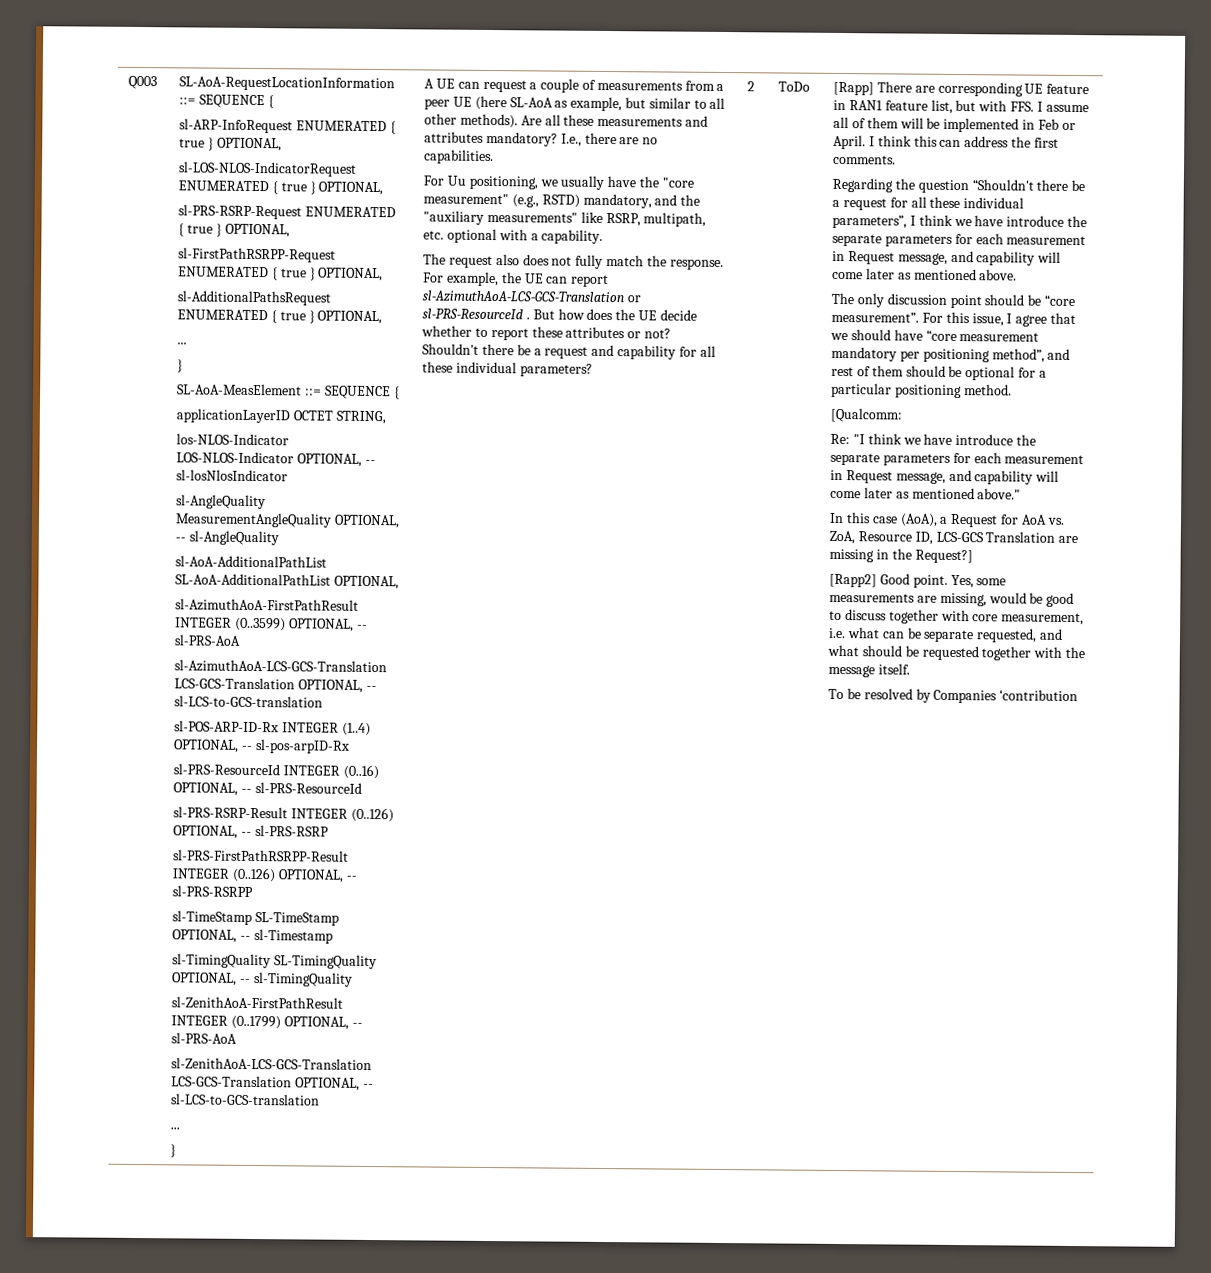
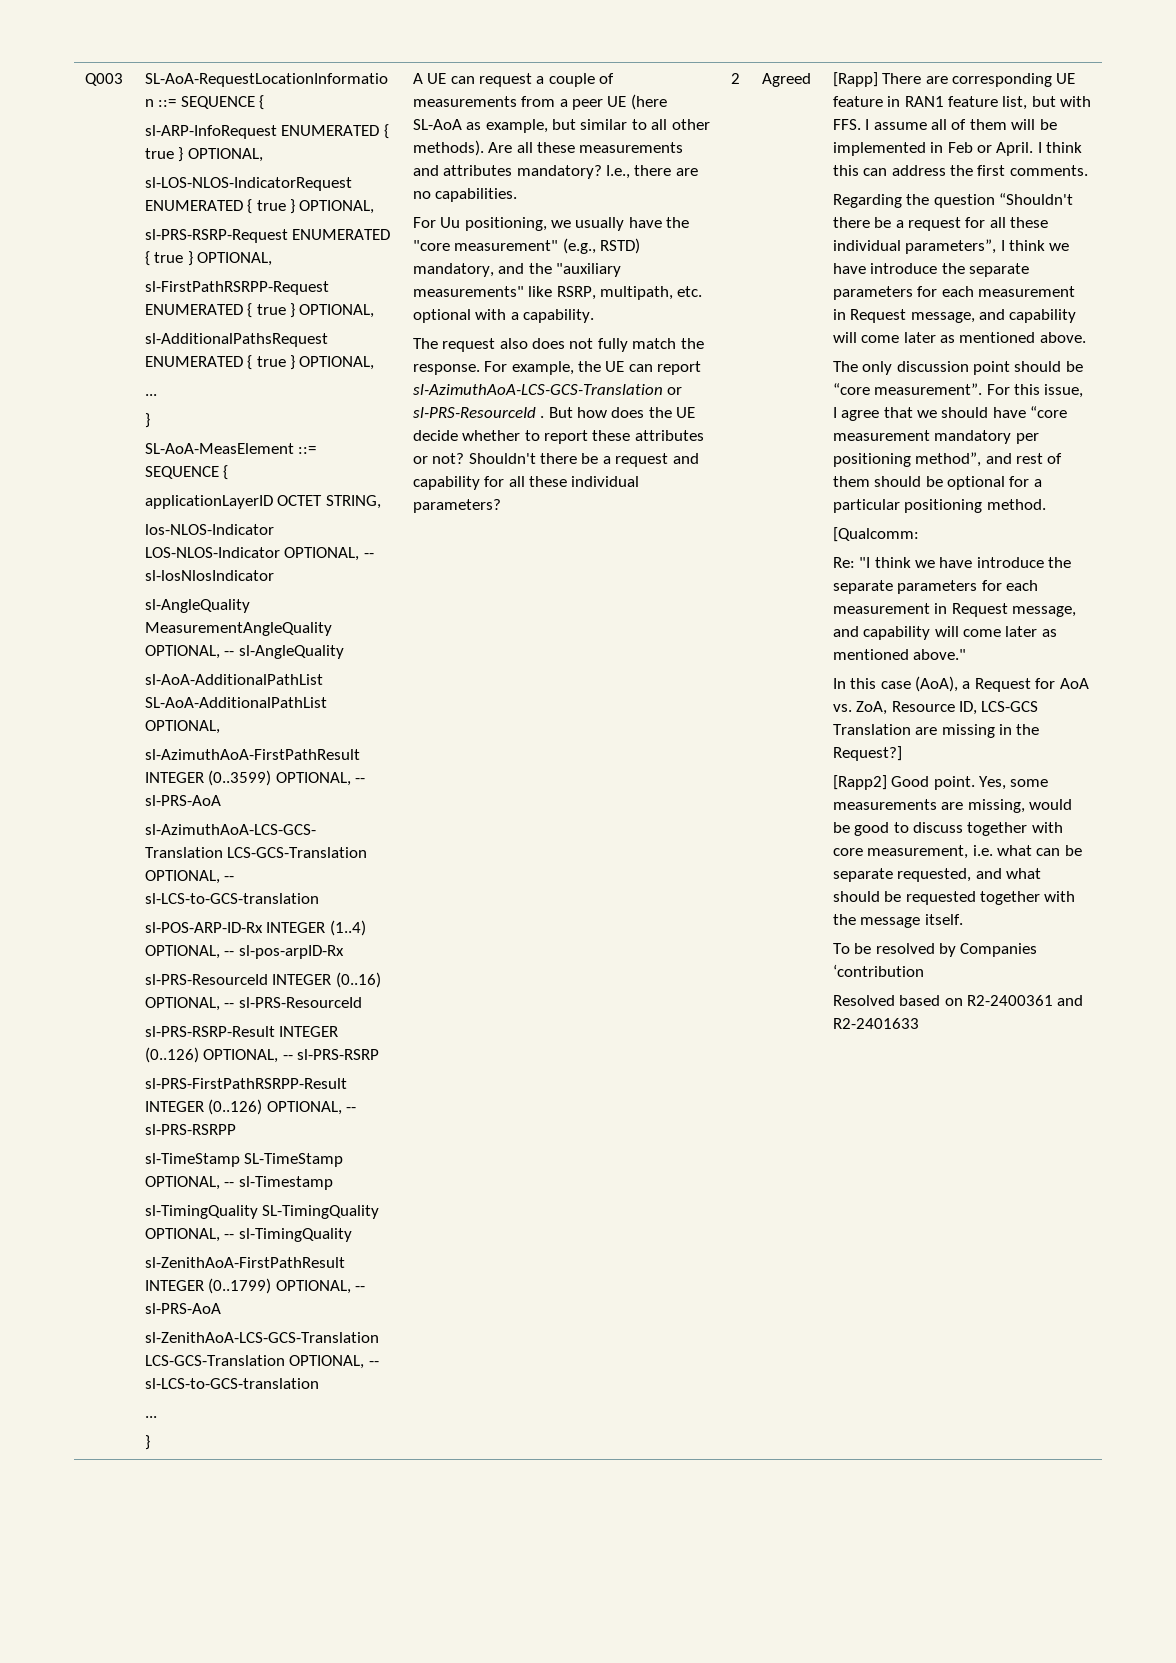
- ToDo
+ Agreed
+ Resolved based on R2-2400361 and R2-2401633

